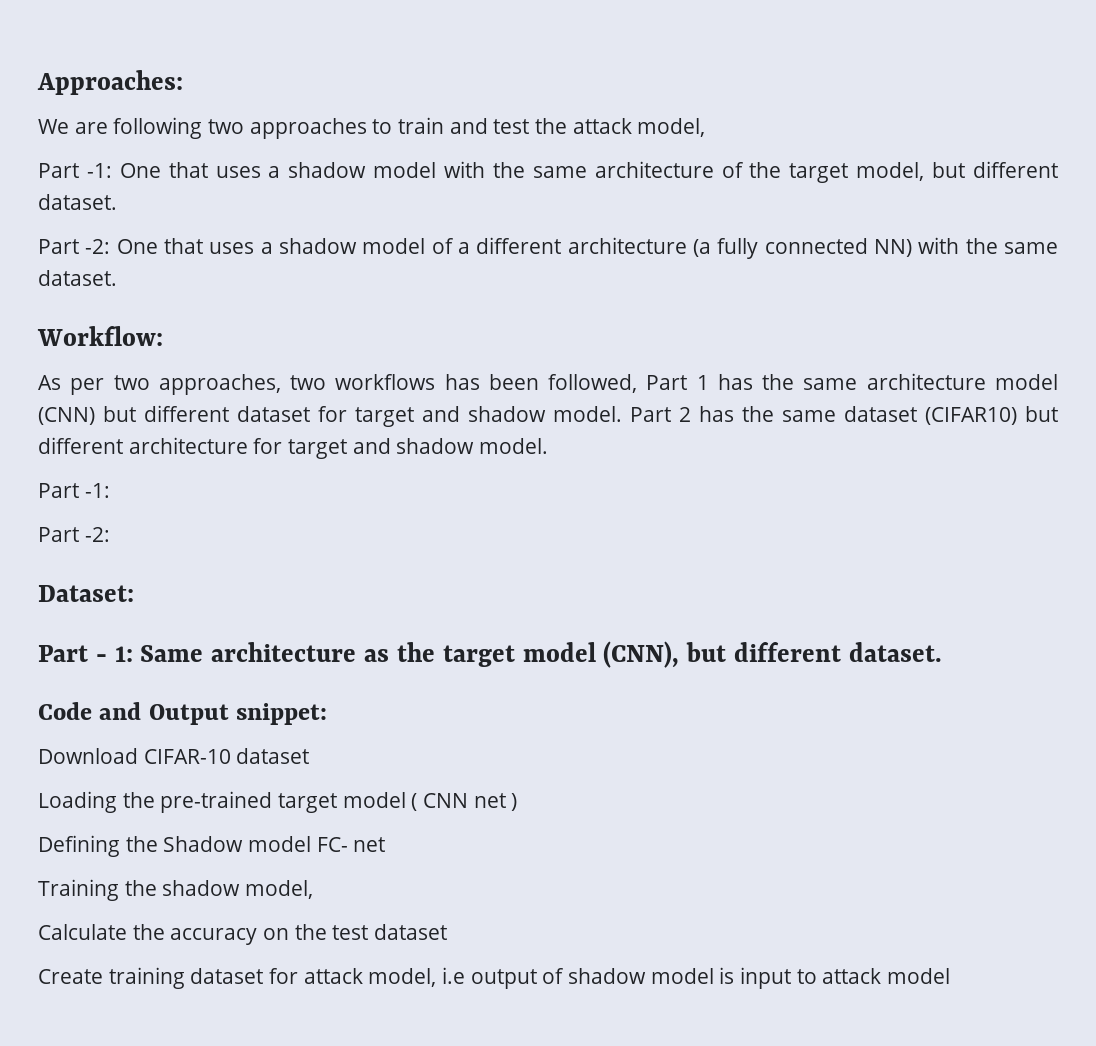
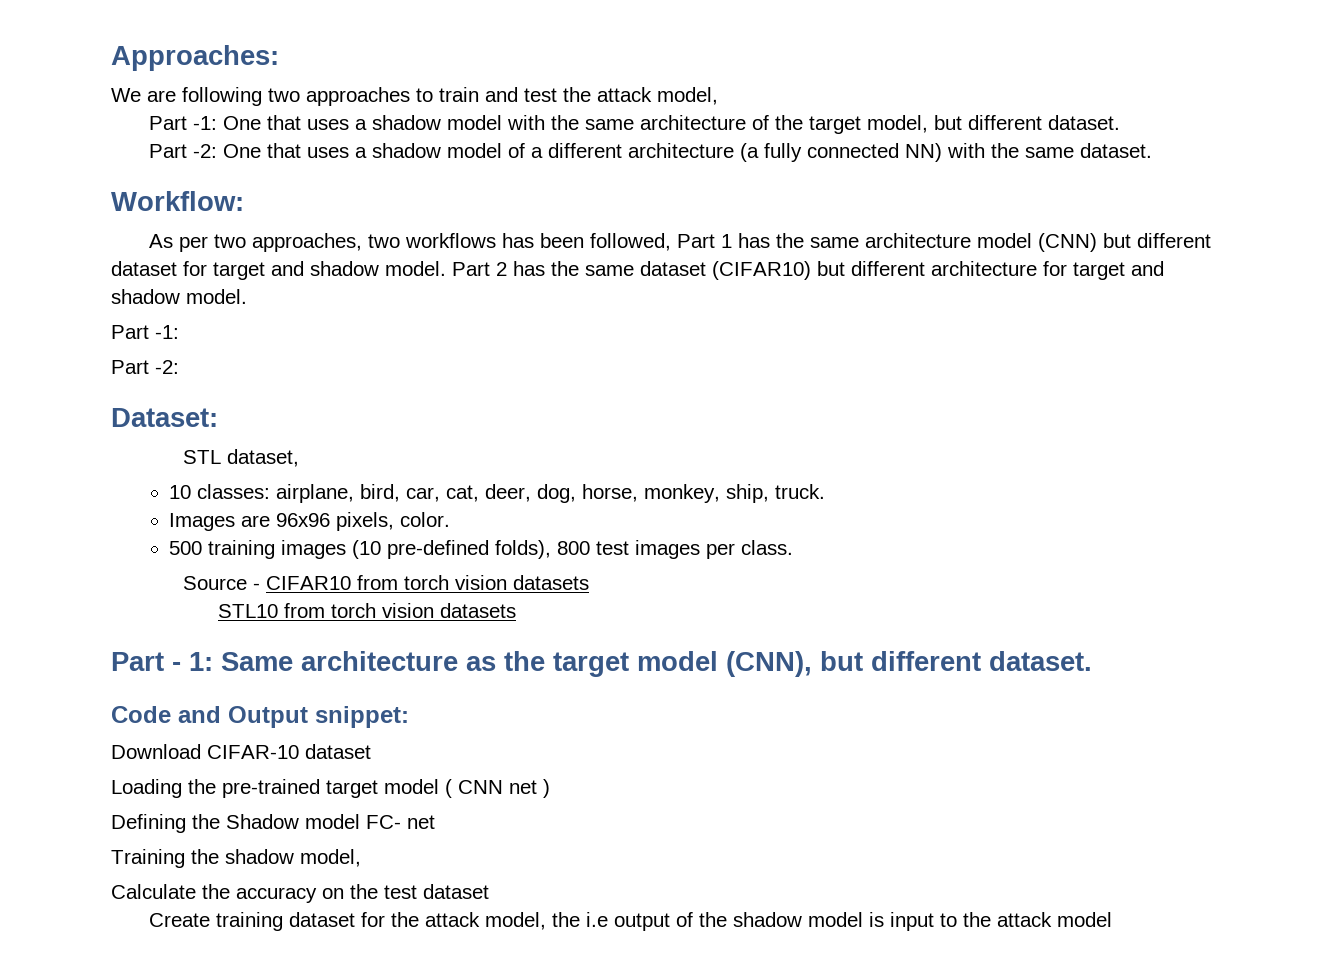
+ STL dataset,
+ 10 classes: airplane, bird, car, cat, deer, dog, horse, monkey, ship, truck.
+ Images are 96x96 pixels, color.
+ 500 training images (10 pre-defined folds), 800 test images per class.
+ Source - CIFAR10 from torch vision datasets
+ STL10 from torch vision datasets
- Create training dataset for attack model, i.e output of shadow model is input to attack model
+ Create training dataset for the attack model, the i.e output of the shadow model is input to the attack model

